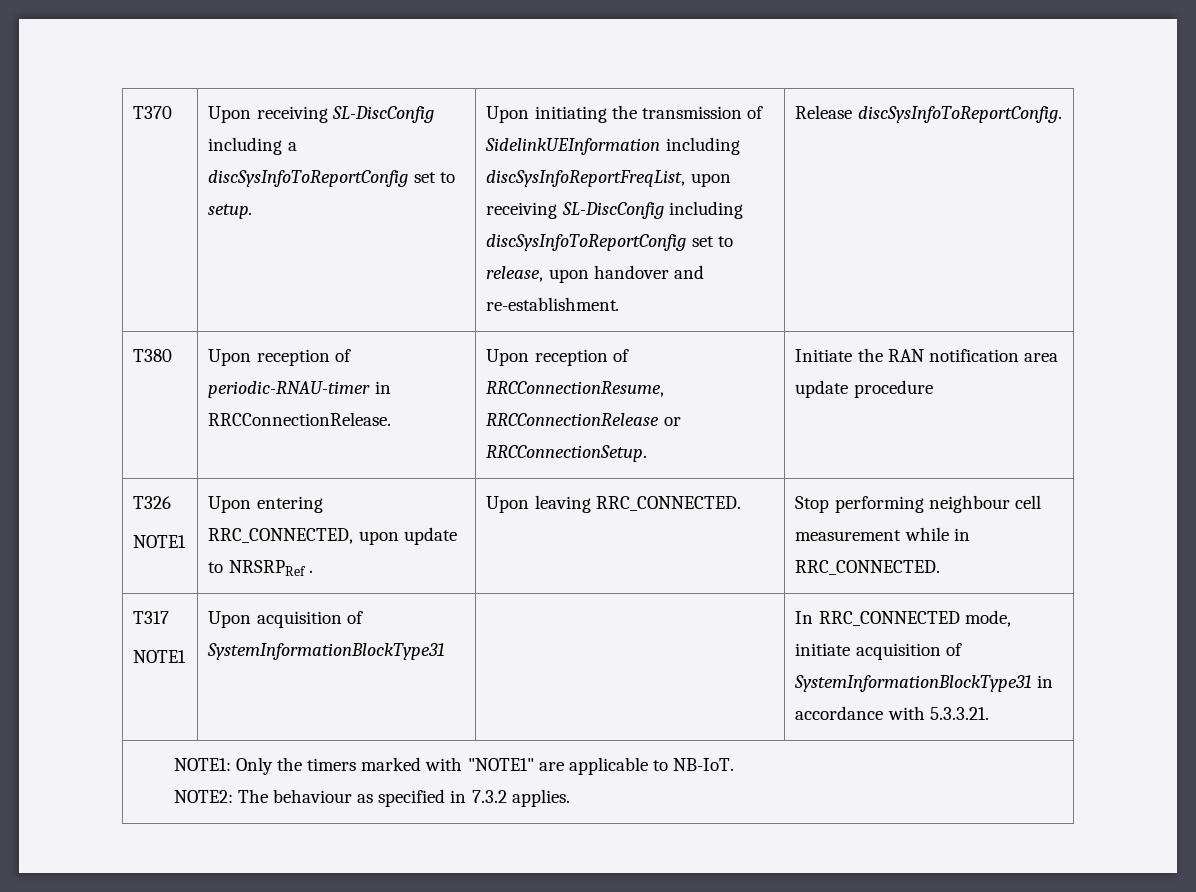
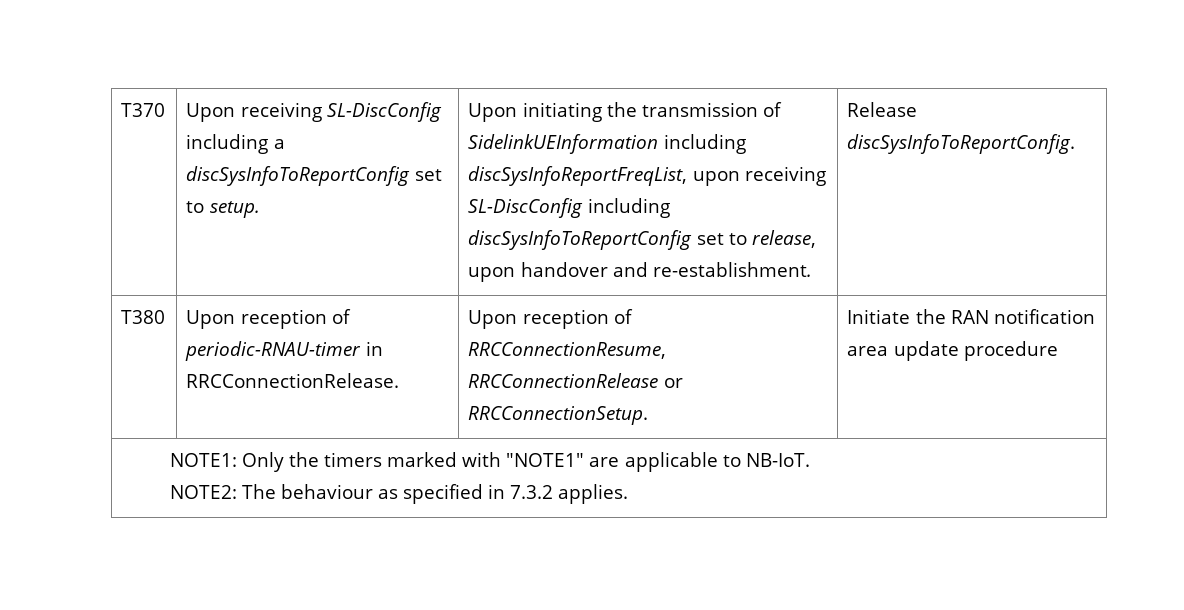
- T326
- NOTE1 | Upon entering RRC_CONNECTED, upon update to NRSRPRef . | Upon leaving RRC_CONNECTED. | Stop performing neighbour cell measurement while in RRC_CONNECTED.
- T317
- NOTE1 | Upon acquisition of SystemInformationBlockType31 | | In RRC_CONNECTED mode, initiate acquisition of SystemInformationBlockType31 in accordance with 5.3.3.21.

